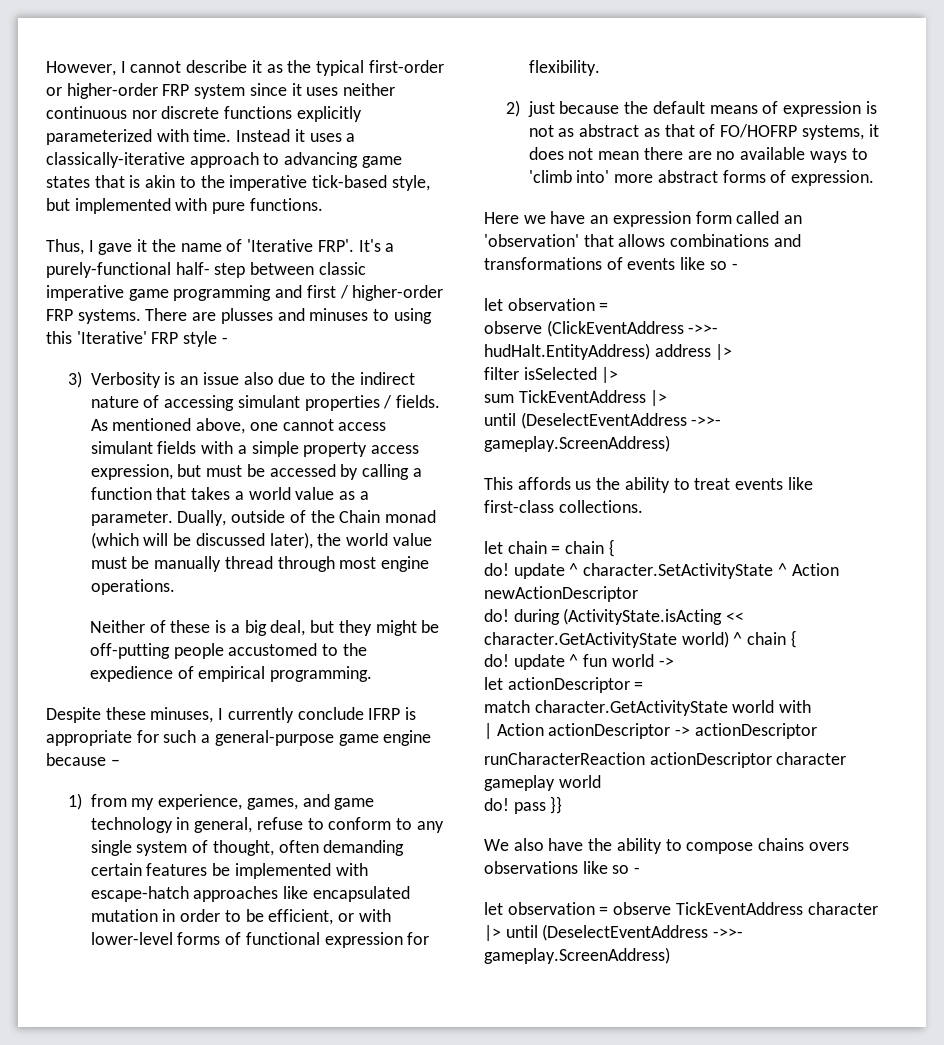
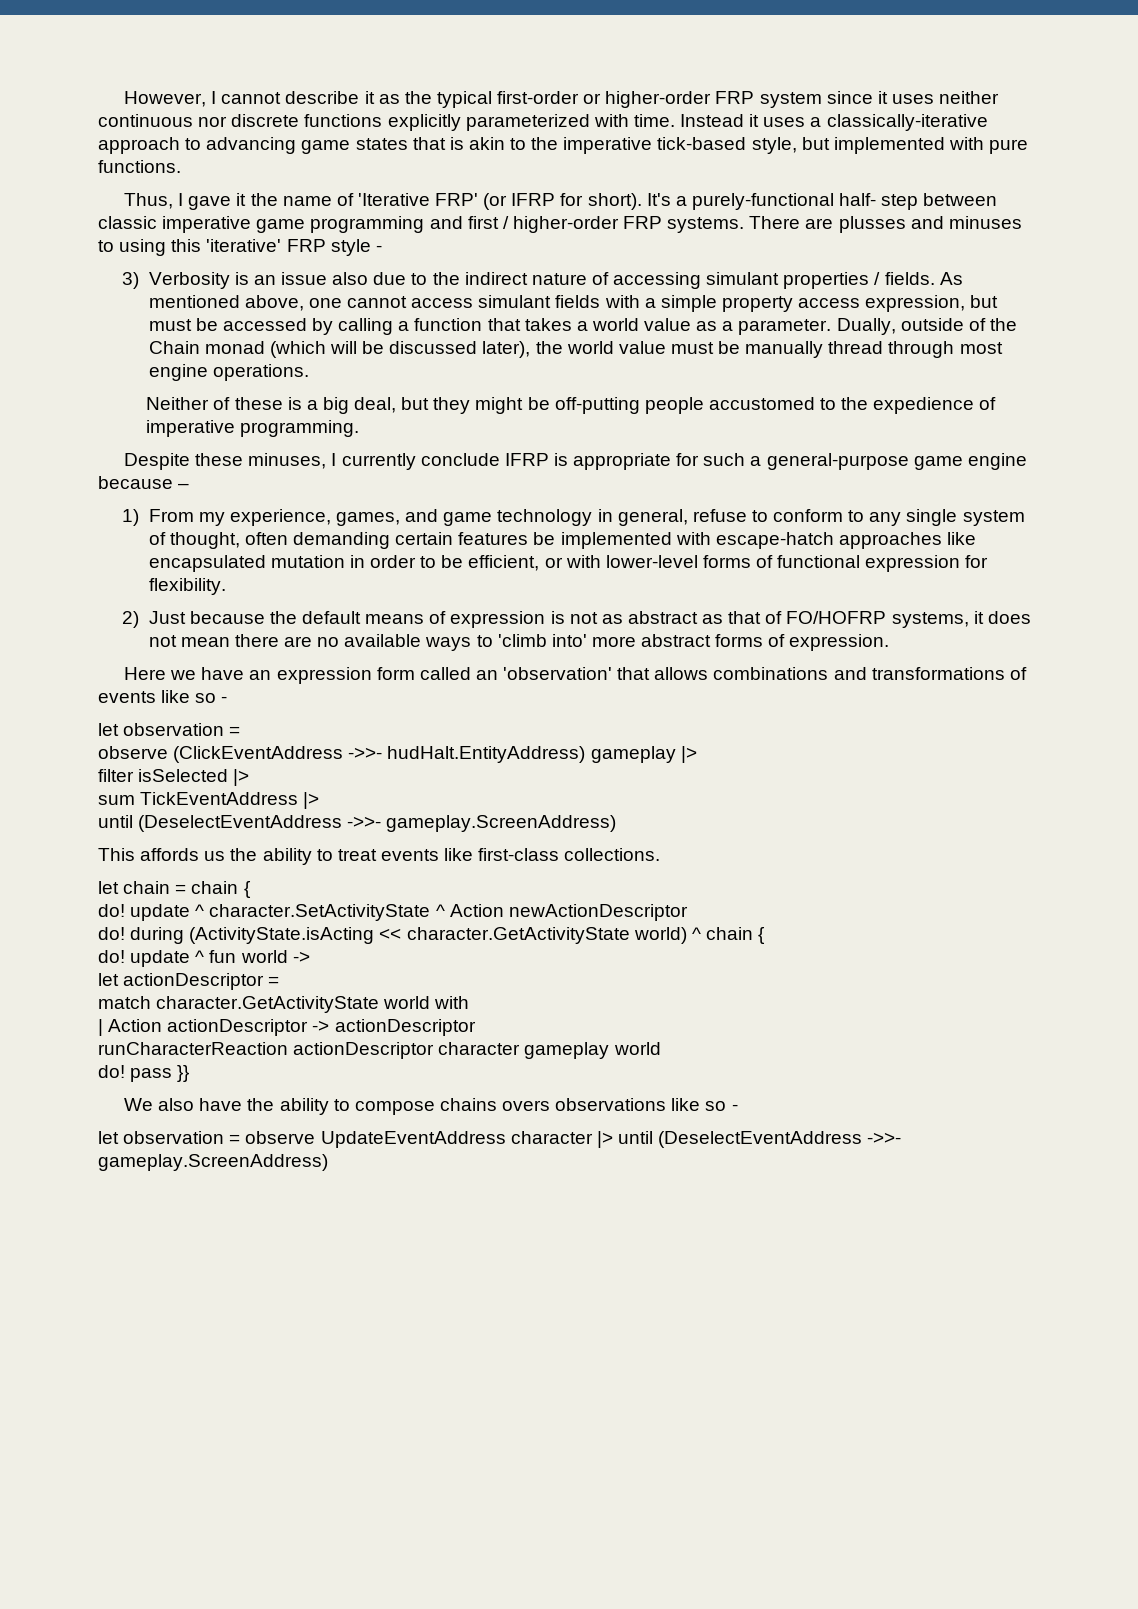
- Thus, I gave it the name of 'Iterative FRP'.
+ Thus, I gave it the name of 'Iterative FRP' (or IFRP for short).
- There are plusses and minuses to using this 'Iterative' FRP style -
+ There are plusses and minuses to using this 'iterative' FRP style -
- Neither of these is a big deal, but they might be off-putting people accustomed to the expedience of empirical programming.
+ Neither of these is a big deal, but they might be off-putting people accustomed to the expedience of imperative programming.
- 1) from my experience, games, and game technology in general, refuse to conform to any single system of thought, often demanding certain features be implemented with escape-hatch approaches like encapsulated mutation in order to be efficient, or with lower-level forms of functional expression for flexibility.
+ 1) From my experience, games, and game technology in general, refuse to conform to any single system of thought, often demanding certain features be implemented with escape-hatch approaches like encapsulated mutation in order to be efficient, or with lower-level forms of functional expression for flexibility.
- 2) just because the default means of expression is not as abstract as that of FO/HOFRP systems, it does not mean there are no available ways to 'climb into' more abstract forms of expression.
+ 2) Just because the default means of expression is not as abstract as that of FO/HOFRP systems, it does not mean there are no available ways to 'climb into' more abstract forms of expression.
- observe (ClickEventAddress ->>- hudHalt.EntityAddress) address |>
+ observe (ClickEventAddress ->>- hudHalt.EntityAddress) gameplay |>
- let observation = observe TickEventAddress character |> until (DeselectEventAddress ->>- gameplay.ScreenAddress)
+ let observation = observe UpdateEventAddress character |> until (DeselectEventAddress ->>- gameplay.ScreenAddress)

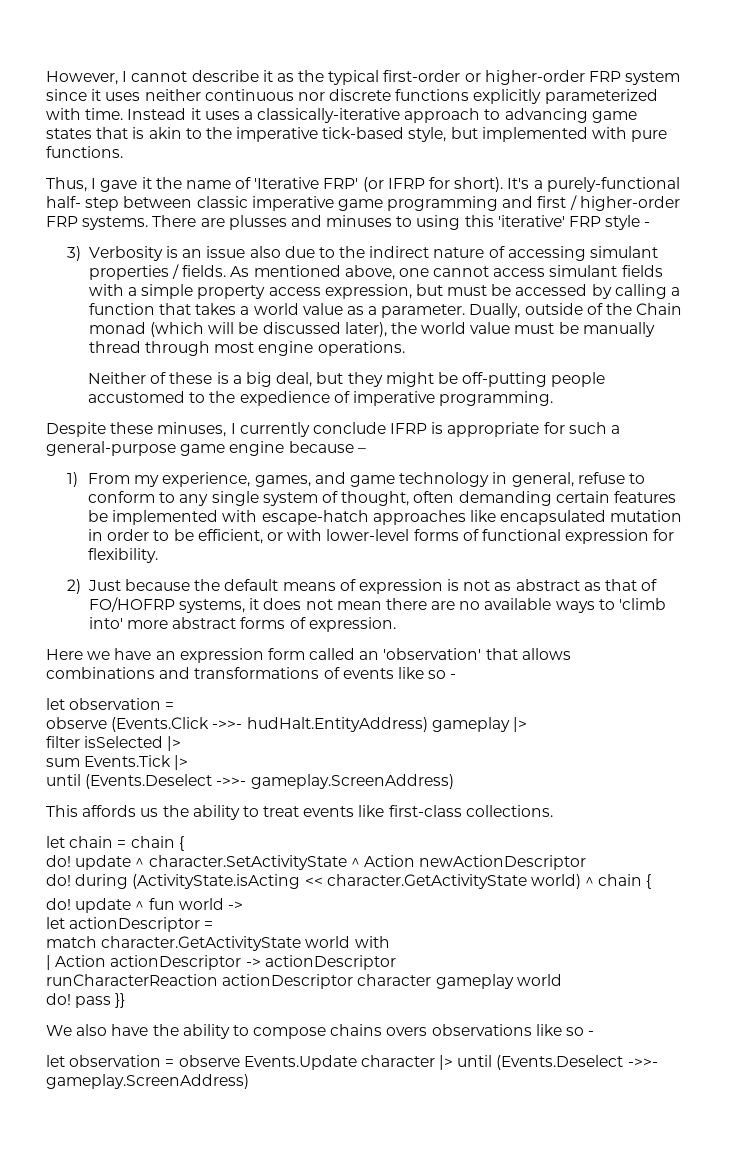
- observe (ClickEventAddress ->>- hudHalt.EntityAddress) gameplay |>
+ observe (Events.Click ->>- hudHalt.EntityAddress) gameplay |>
- sum TickEventAddress |>
- until (DeselectEventAddress ->>- gameplay.ScreenAddress)
+ sum Events.Tick |>
+ until (Events.Deselect ->>- gameplay.ScreenAddress)
- let observation = observe UpdateEventAddress character |> until (DeselectEventAddress ->>- gameplay.ScreenAddress)
+ let observation = observe Events.Update character |> until (Events.Deselect ->>- gameplay.ScreenAddress)

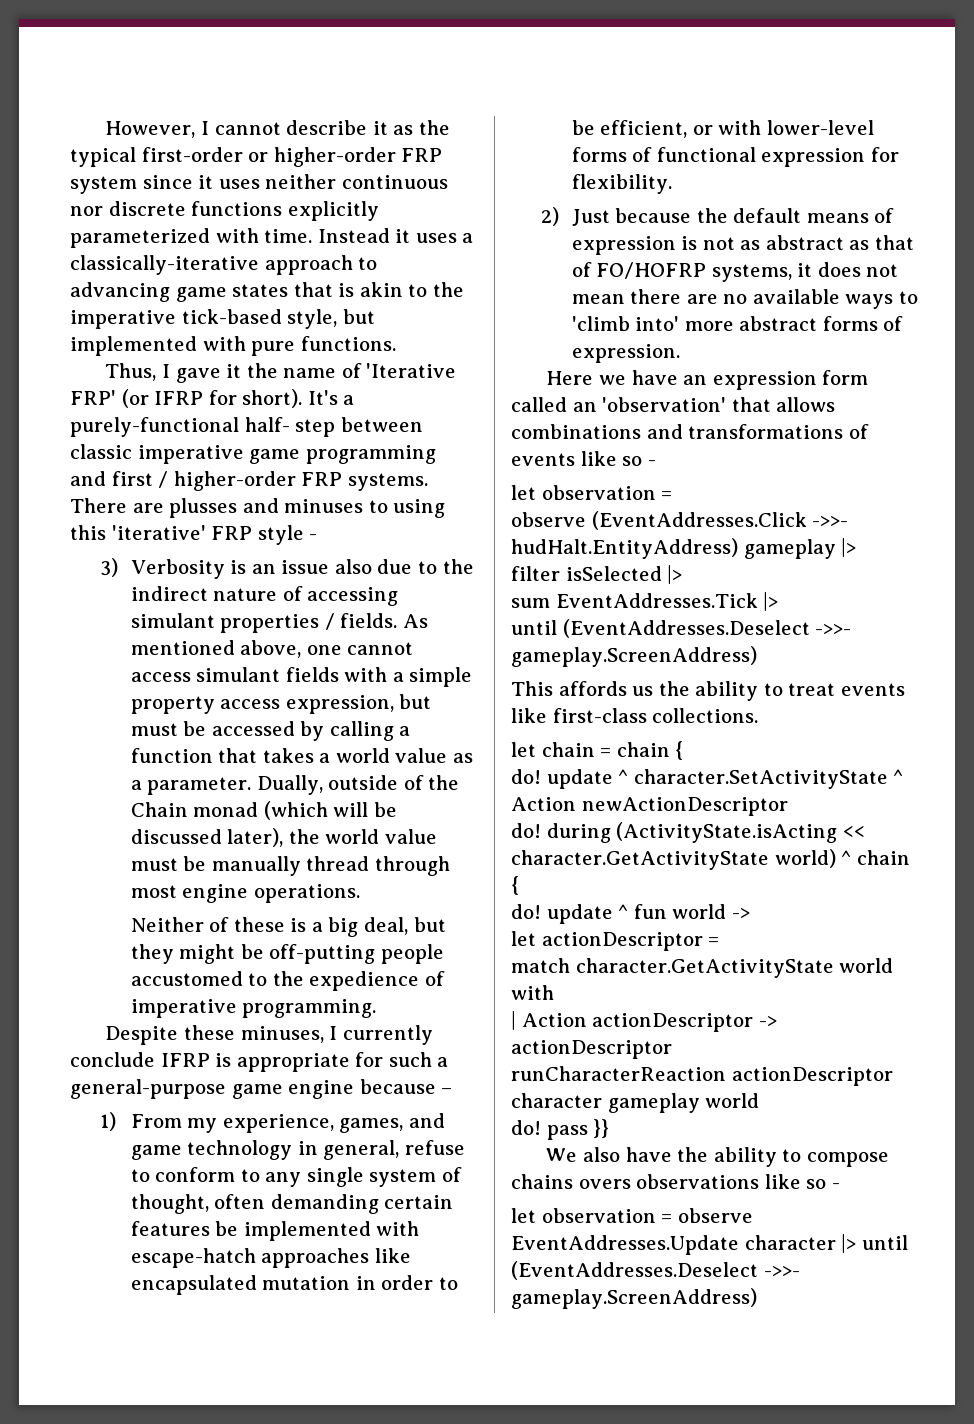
- observe (Events.Click ->>- hudHalt.EntityAddress) gameplay |>
+ observe (EventAddresses.Click ->>- hudHalt.EntityAddress) gameplay |>
- sum Events.Tick |>
- until (Events.Deselect ->>- gameplay.ScreenAddress)
+ sum EventAddresses.Tick |>
+ until (EventAddresses.Deselect ->>- gameplay.ScreenAddress)
- let observation = observe Events.Update character |> until (Events.Deselect ->>- gameplay.ScreenAddress)
+ let observation = observe EventAddresses.Update character |> until (EventAddresses.Deselect ->>- gameplay.ScreenAddress)

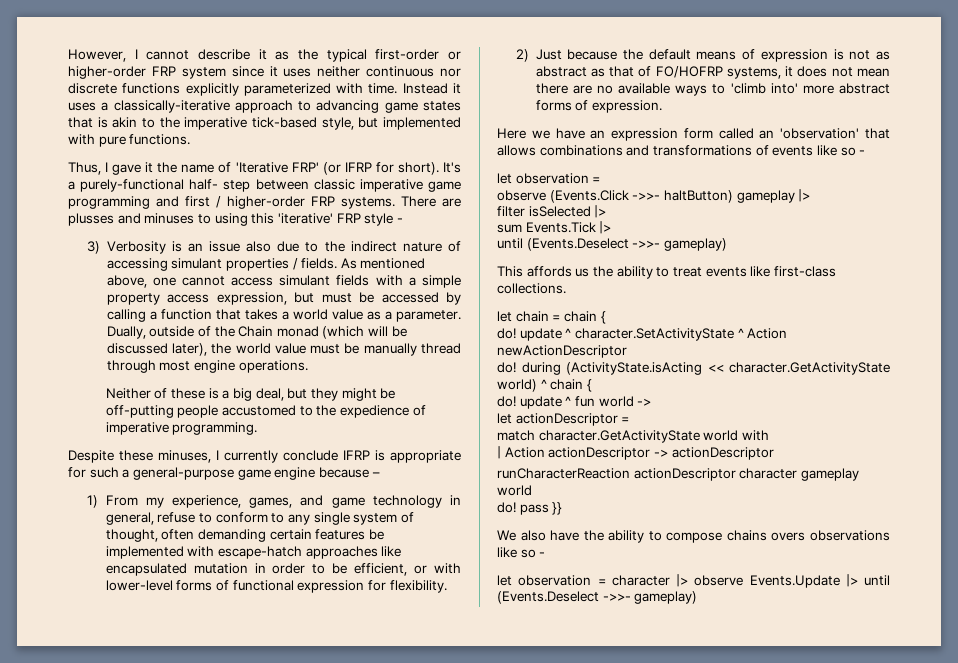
- observe (EventAddresses.Click ->>- hudHalt.EntityAddress) gameplay |>
+ observe (Events.Click ->>- haltButton) gameplay |>
- sum EventAddresses.Tick |>
- until (EventAddresses.Deselect ->>- gameplay.ScreenAddress)
+ sum Events.Tick |>
+ until (Events.Deselect ->>- gameplay)
- let observation = observe EventAddresses.Update character |> until (EventAddresses.Deselect ->>- gameplay.ScreenAddress)
+ let observation = character |> observe Events.Update |> until (Events.Deselect ->>- gameplay)

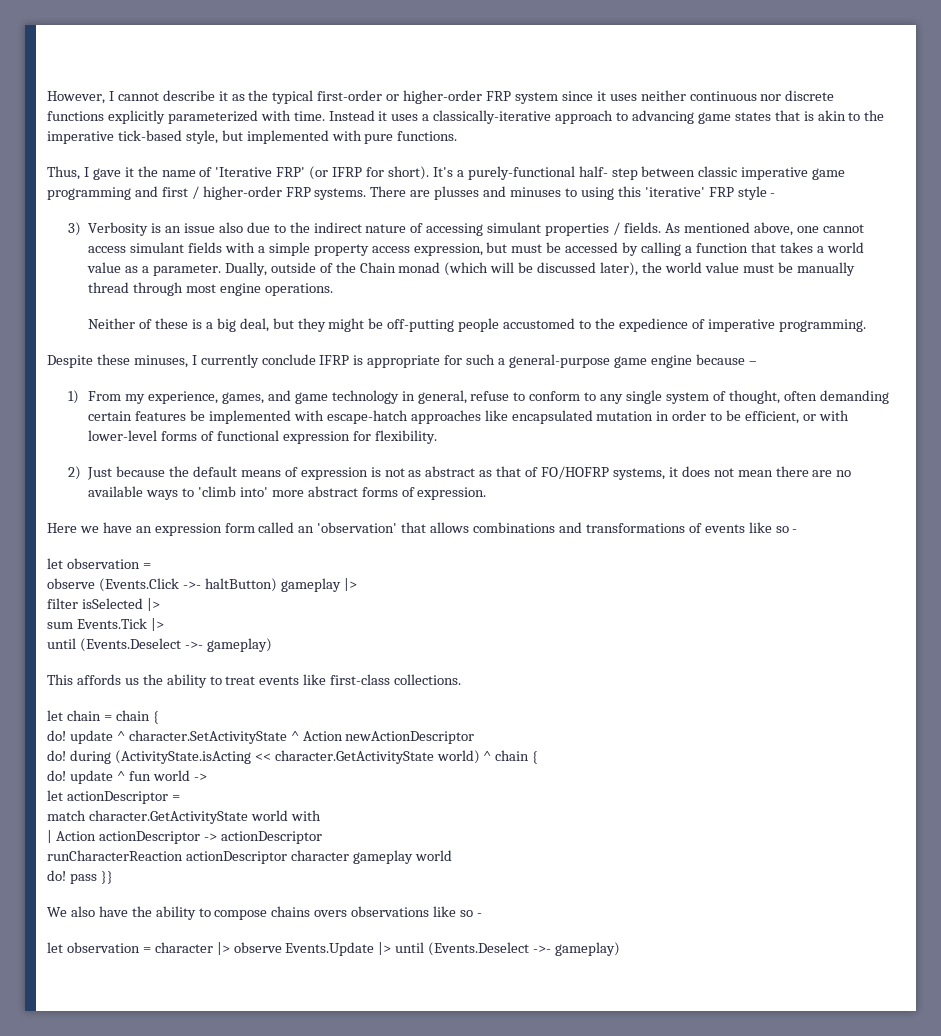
- observe (Events.Click ->>- haltButton) gameplay |>
+ observe (Events.Click ->- haltButton) gameplay |>
  sum Events.Tick |>
- until (Events.Deselect ->>- gameplay)
+ until (Events.Deselect ->- gameplay)
- let observation = character |> observe Events.Update |> until (Events.Deselect ->>- gameplay)
+ let observation = character |> observe Events.Update |> until (Events.Deselect ->- gameplay)

